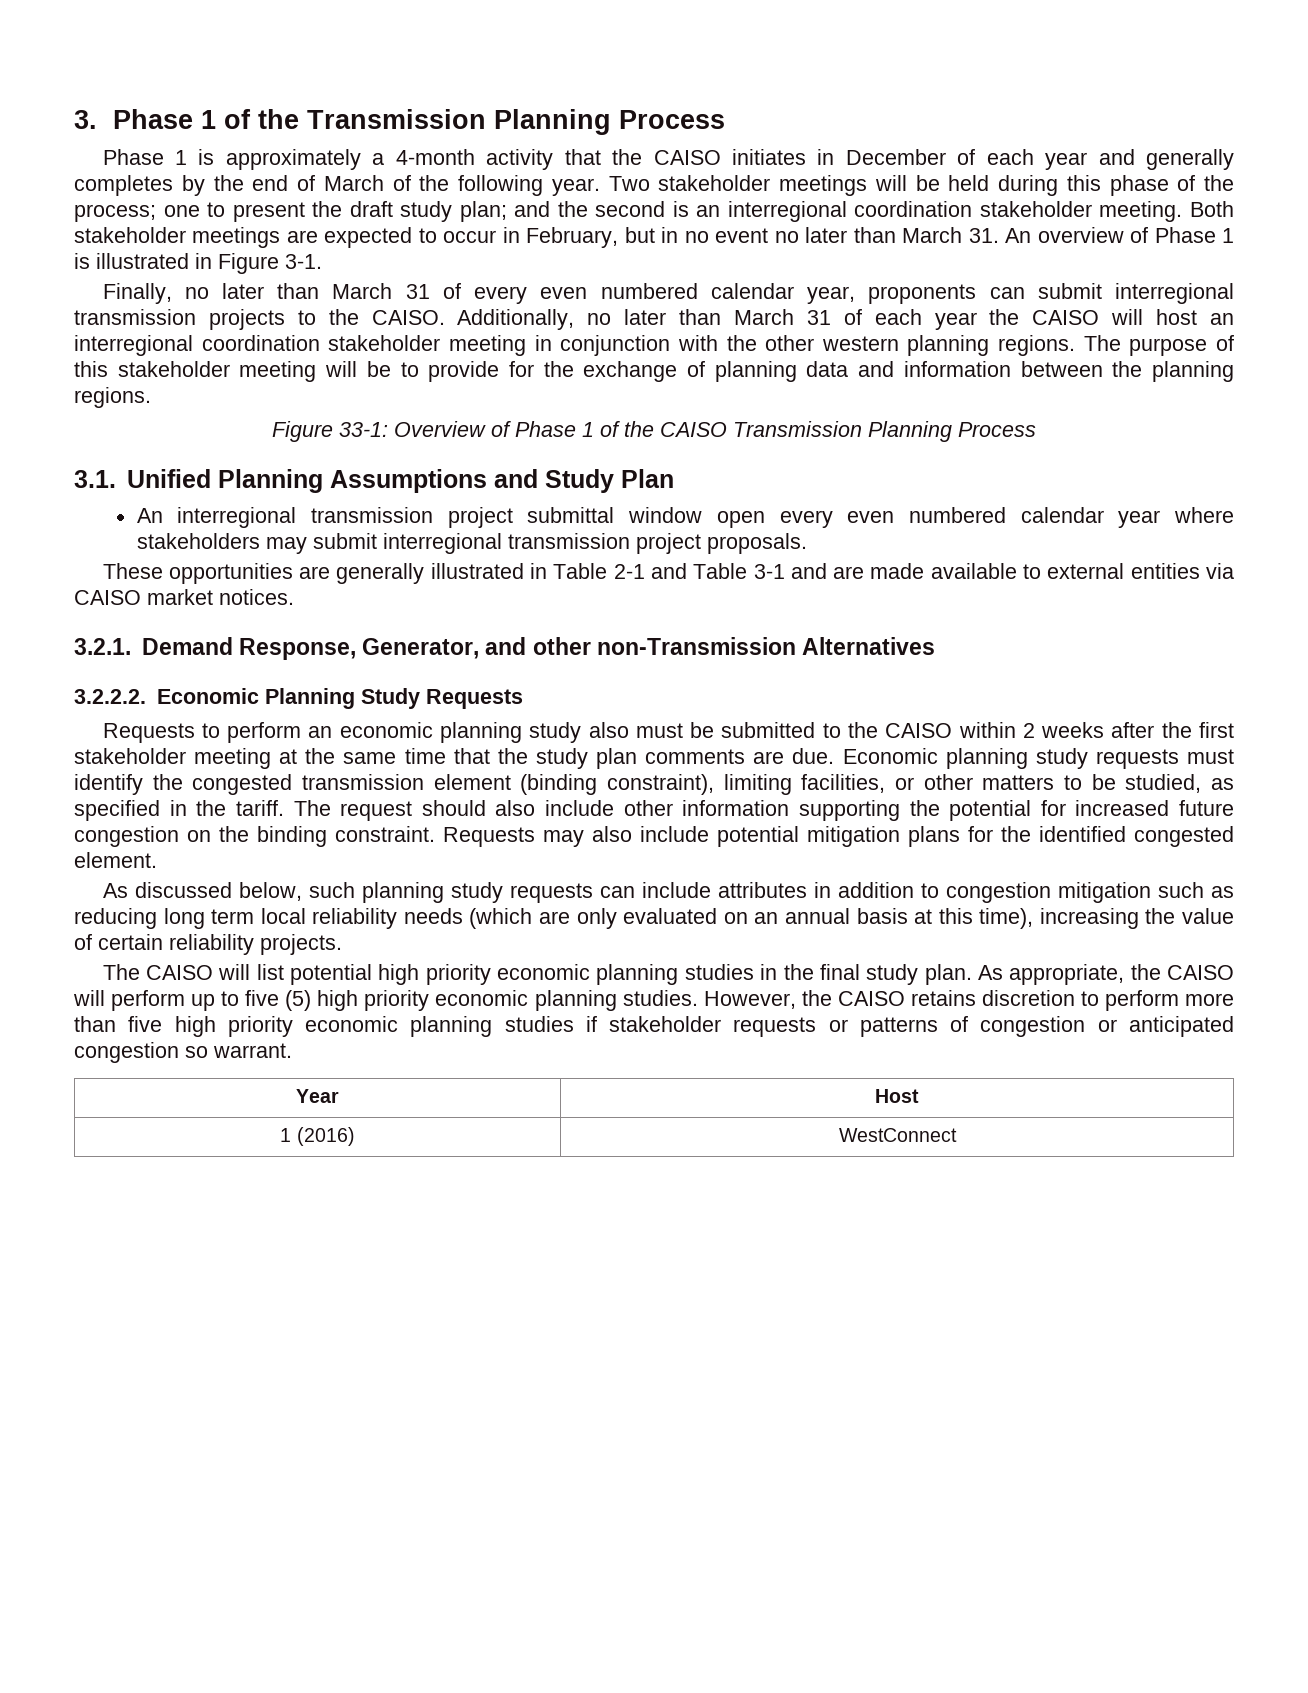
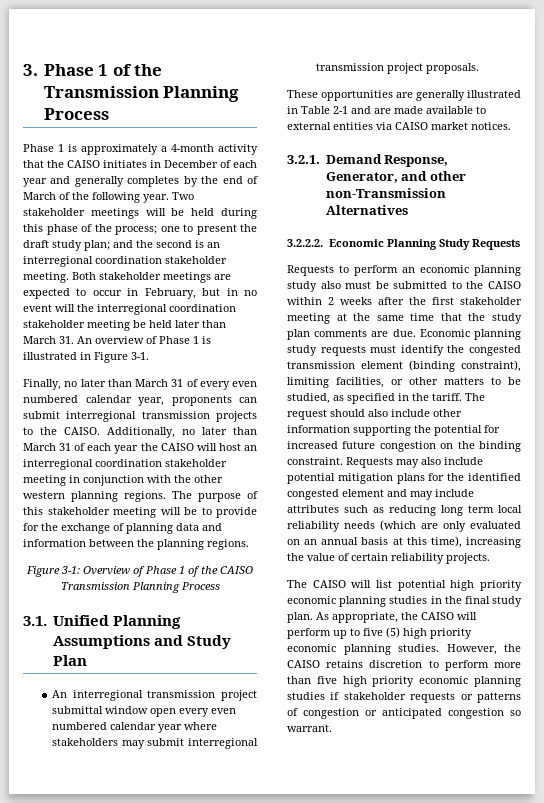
- Both stakeholder meetings are expected to occur in February, but in no event no later than March 31. An overview of Phase 1 is illustrated in Figure 3-1.
+ Both stakeholder meetings are expected to occur in February, but in no event will the interregional coordination stakeholder meeting be held later than March 31. An overview of Phase 1 is illustrated in Figure 3-1.
- Figure 33-1: Overview of Phase 1 of the CAISO Transmission Planning Process
+ Figure 3-1: Overview of Phase 1 of the CAISO Transmission Planning Process
- These opportunities are generally illustrated in Table 2-1 and Table 3-1 and are made available to external entities via CAISO market notices.
+ These opportunities are generally illustrated in Table 2-1 and are made available to external entities via CAISO market notices.
- Requests may also include potential mitigation plans for the identified congested element.
- As discussed below, such planning study requests can include attributes in addition to congestion mitigation such as reducing long term local reliability needs (which are only evaluated on an annual basis at this time), increasing the value of certain reliability projects.
+ Requests may also include potential mitigation plans for the identified congested element and may include attributes such as reducing long term local reliability needs (which are only evaluated on an annual basis at this time), increasing the value of certain reliability projects.
- Year | Host
- 1 (2016) | WestConnect

